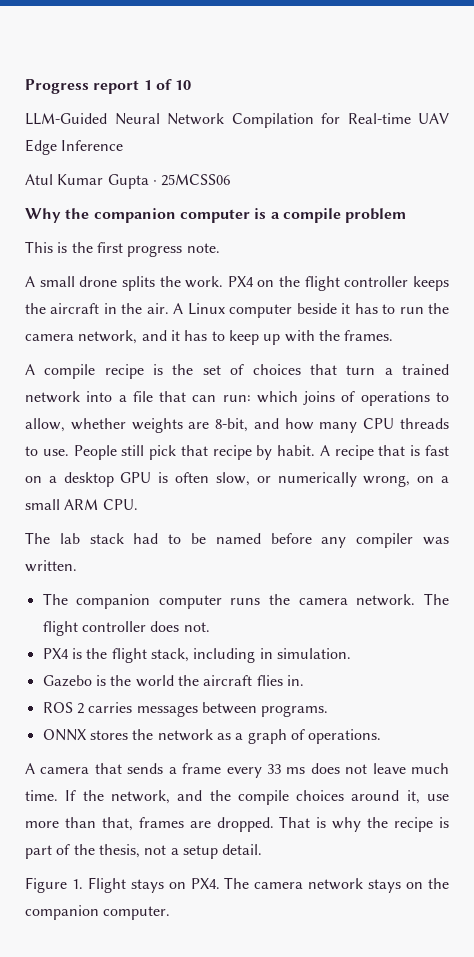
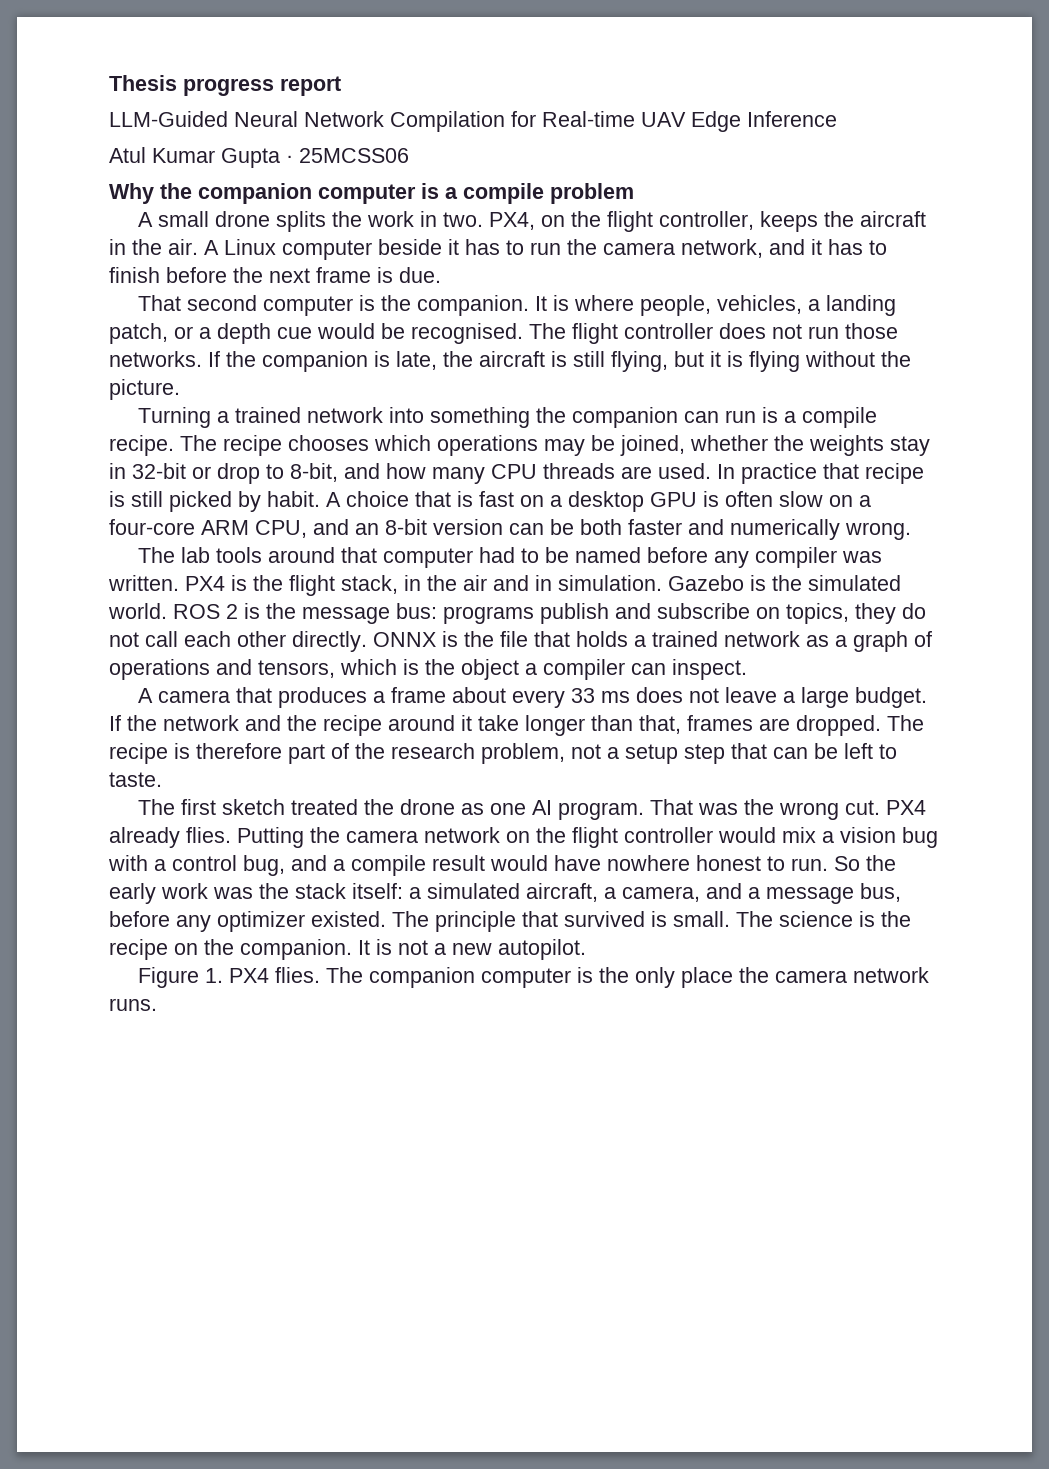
- Progress report 1 of 10
+ Thesis progress report
- This is the first progress note.
- A small drone splits the work. PX4 on the flight controller keeps the aircraft in the air.
+ A small drone splits the work in two. PX4, on the flight controller, keeps the aircraft in the air.
- A Linux computer beside it has to run the camera network, and it has to keep up with the frames.
- A compile recipe is the set of choices that turn a trained network into a file that can run: which joins of operations to allow, whether weights are 8-bit, and how many CPU threads to use. People still pick that recipe by habit.
+ A Linux computer beside it has to run the camera network, and it has to finish before the next frame is due.
+ That second computer is the companion. It is where people, vehicles, a landing patch, or a depth cue would be recognised. The flight controller does not run those networks. If the companion is late, the aircraft is still flying, but it is flying without the picture.
+ Turning a trained network into something the companion can run is a compile recipe. The recipe chooses which operations may be joined, whether the weights stay in 32-bit or drop to 8-bit, and how many CPU threads are used. In practice that recipe is still picked by habit.
- A recipe that is fast on a desktop GPU is often slow, or numerically wrong, on a small ARM CPU.
- The lab stack had to be named before any compiler was written.
- The companion computer runs the camera network. The flight controller does not.
- PX4 is the flight stack, including in simulation.
- Gazebo is the world the aircraft flies in.
- ROS 2 carries messages between programs.
- ONNX stores the network as a graph of operations.
+ A choice that is fast on a desktop GPU is often slow on a four-core ARM CPU, and an 8-bit version can be both faster and numerically wrong.
+ The lab tools around that computer had to be named before any compiler was written. PX4 is the flight stack, in the air and in simulation. Gazebo is the simulated world. ROS 2 is the message bus: programs publish and subscribe on topics, they do not call each other directly. ONNX is the file that holds a trained network as a graph of operations and tensors, which is the object a compiler can inspect.
- A camera that sends a frame every 33 ms does not leave much time. If the network, and the compile choices around it, use more than that, frames are dropped.
+ A camera that produces a frame about every 33 ms does not leave a large budget. If the network and the recipe around it take longer than that, frames are dropped.
- That is why the recipe is part of the thesis, not a setup detail.
- Figure 1. Flight stays on PX4. The camera network stays on the companion computer.
+ The recipe is therefore part of the research problem, not a setup step that can be left to taste.
+ The first sketch treated the drone as one AI program. That was the wrong cut. PX4 already flies. Putting the camera network on the flight controller would mix a vision bug with a control bug, and a compile result would have nowhere honest to run. So the early work was the stack itself: a simulated aircraft, a camera, and a message bus, before any optimizer existed. The principle that survived is small. The science is the recipe on the companion. It is not a new autopilot.
+ Figure 1. PX4 flies. The companion computer is the only place the camera network runs.

